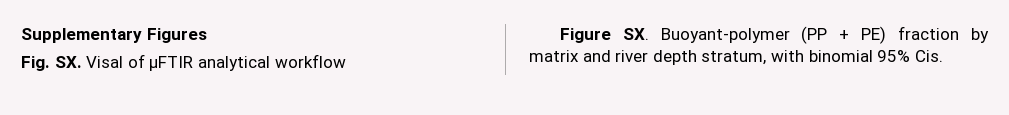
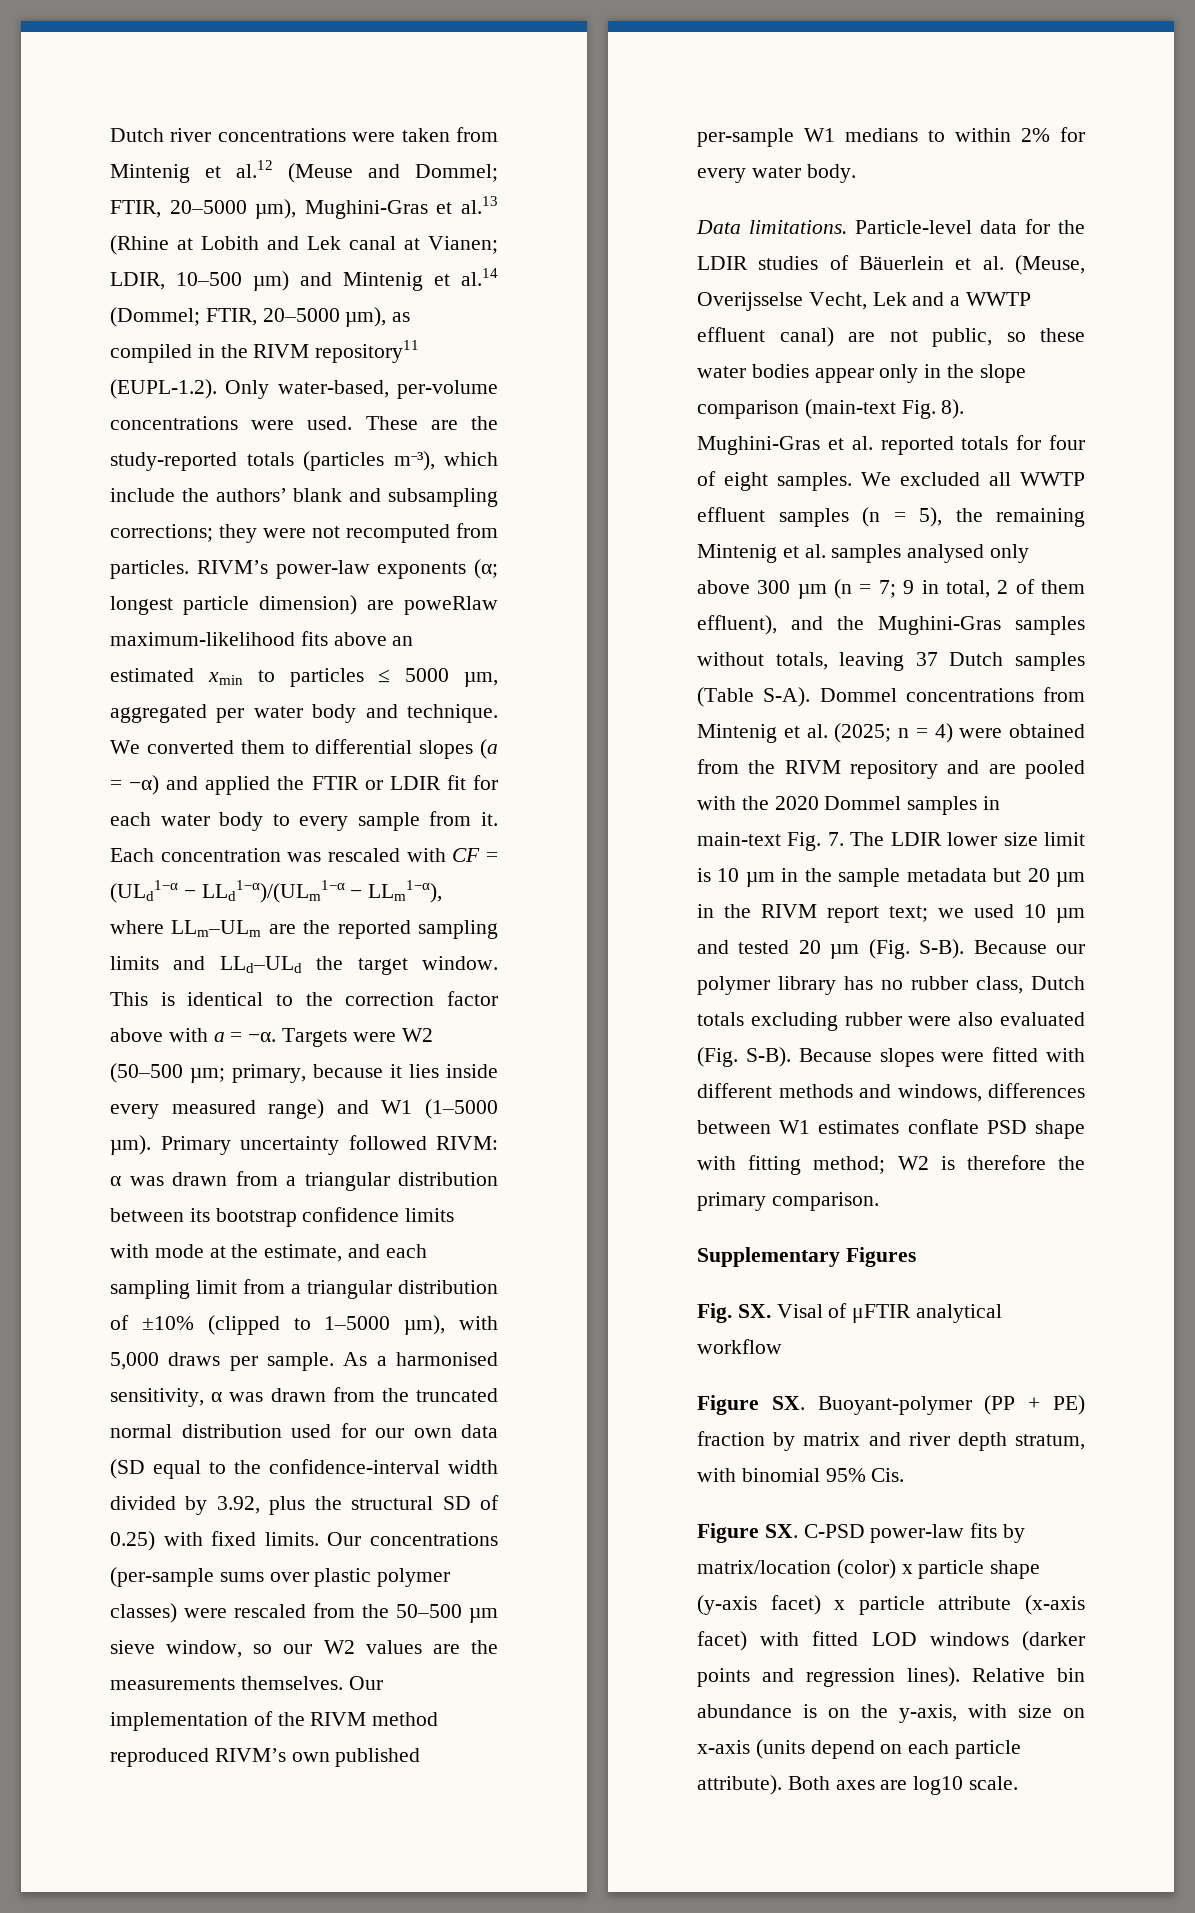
+ Dutch river concentrations were taken from Mintenig et al.12 (Meuse and Dommel; FTIR, 20–5000 µm), Mughini-Gras et al.13 (Rhine at Lobith and Lek canal at Vianen; LDIR, 10–500 µm) and Mintenig et al.14 (Dommel; FTIR, 20–5000 µm), as compiled in the RIVM repository11 (EUPL-1.2). Only water-based, per-volume concentrations were used. These are the study-reported totals (particles m⁻³), which include the authors’ blank and subsampling corrections; they were not recomputed from particles. RIVM’s power-law exponents (α; longest particle dimension) are poweRlaw maximum-likelihood fits above an estimated xmin to particles ≤ 5000 µm, aggregated per water body and technique. We converted them to differential slopes (a = −α) and applied the FTIR or LDIR fit for each water body to every sample from it. Each concentration was rescaled with CF = (ULd1−α − LLd1−α)/(ULm1−α − LLm1−α), where LLm–ULm are the reported sampling limits and LLd–ULd the target window. This is identical to the correction factor above with a = −α. Targets were W2 (50–500 µm; primary, because it lies inside every measured range) and W1 (1–5000 µm). Primary uncertainty followed RIVM: α was drawn from a triangular distribution between its bootstrap confidence limits with mode at the estimate, and each sampling limit from a triangular distribution of ±10% (clipped to 1–5000 µm), with 5,000 draws per sample. As a harmonised sensitivity, α was drawn from the truncated normal distribution used for our own data (SD equal to the confidence-interval width divided by 3.92, plus the structural SD of 0.25) with fixed limits. Our concentrations (per-sample sums over plastic polymer classes) were rescaled from the 50–500 µm sieve window, so our W2 values are the measurements themselves. Our implementation of the RIVM method reproduced RIVM’s own published per-sample W1 medians to within 2% for every water body.
+ Data limitations. Particle-level data for the LDIR studies of Bäuerlein et al. (Meuse, Overijsselse Vecht, Lek and a WWTP effluent canal) are not public, so these water bodies appear only in the slope comparison (main-text Fig. 8). Mughini-Gras et al. reported totals for four of eight samples. We excluded all WWTP effluent samples (n = 5), the remaining Mintenig et al. samples analysed only above 300 µm (n = 7; 9 in total, 2 of them effluent), and the Mughini-Gras samples without totals, leaving 37 Dutch samples (Table S-A). Dommel concentrations from Mintenig et al. (2025; n = 4) were obtained from the RIVM repository and are pooled with the 2020 Dommel samples in main-text Fig. 7. The LDIR lower size limit is 10 µm in the sample metadata but 20 µm in the RIVM report text; we used 10 µm and tested 20 µm (Fig. S-B). Because our polymer library has no rubber class, Dutch totals excluding rubber were also evaluated (Fig. S-B). Because slopes were fitted with different methods and windows, differences between W1 estimates conflate PSD shape with fitting method; W2 is therefore the primary comparison.
+ Figure SX. C-PSD power-law fits by matrix/location (color) x particle shape (y-axis facet) x particle attribute (x-axis facet) with fitted LOD windows (darker points and regression lines). Relative bin abundance is on the y-axis, with size on x-axis (units depend on each particle attribute). Both axes are log10 scale.

